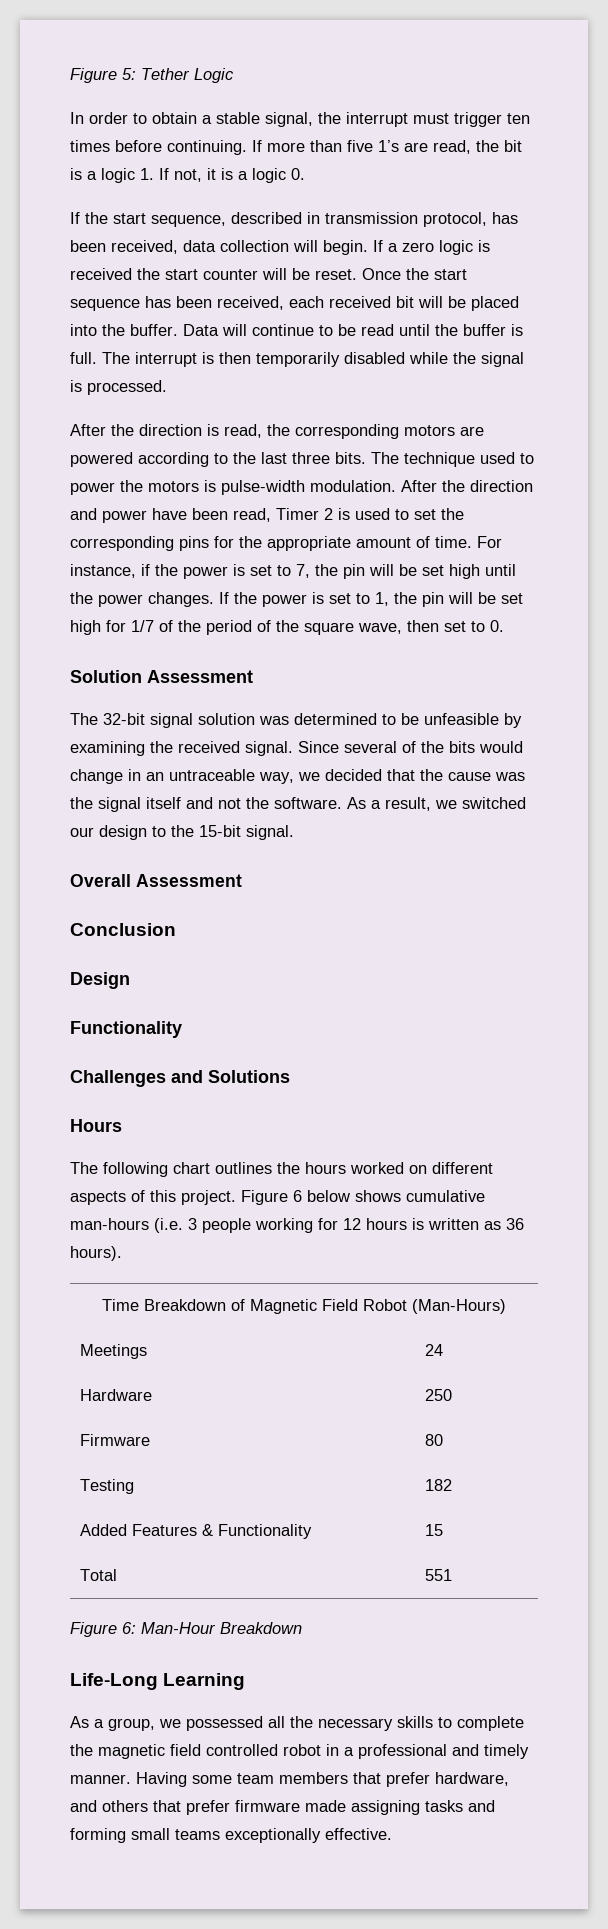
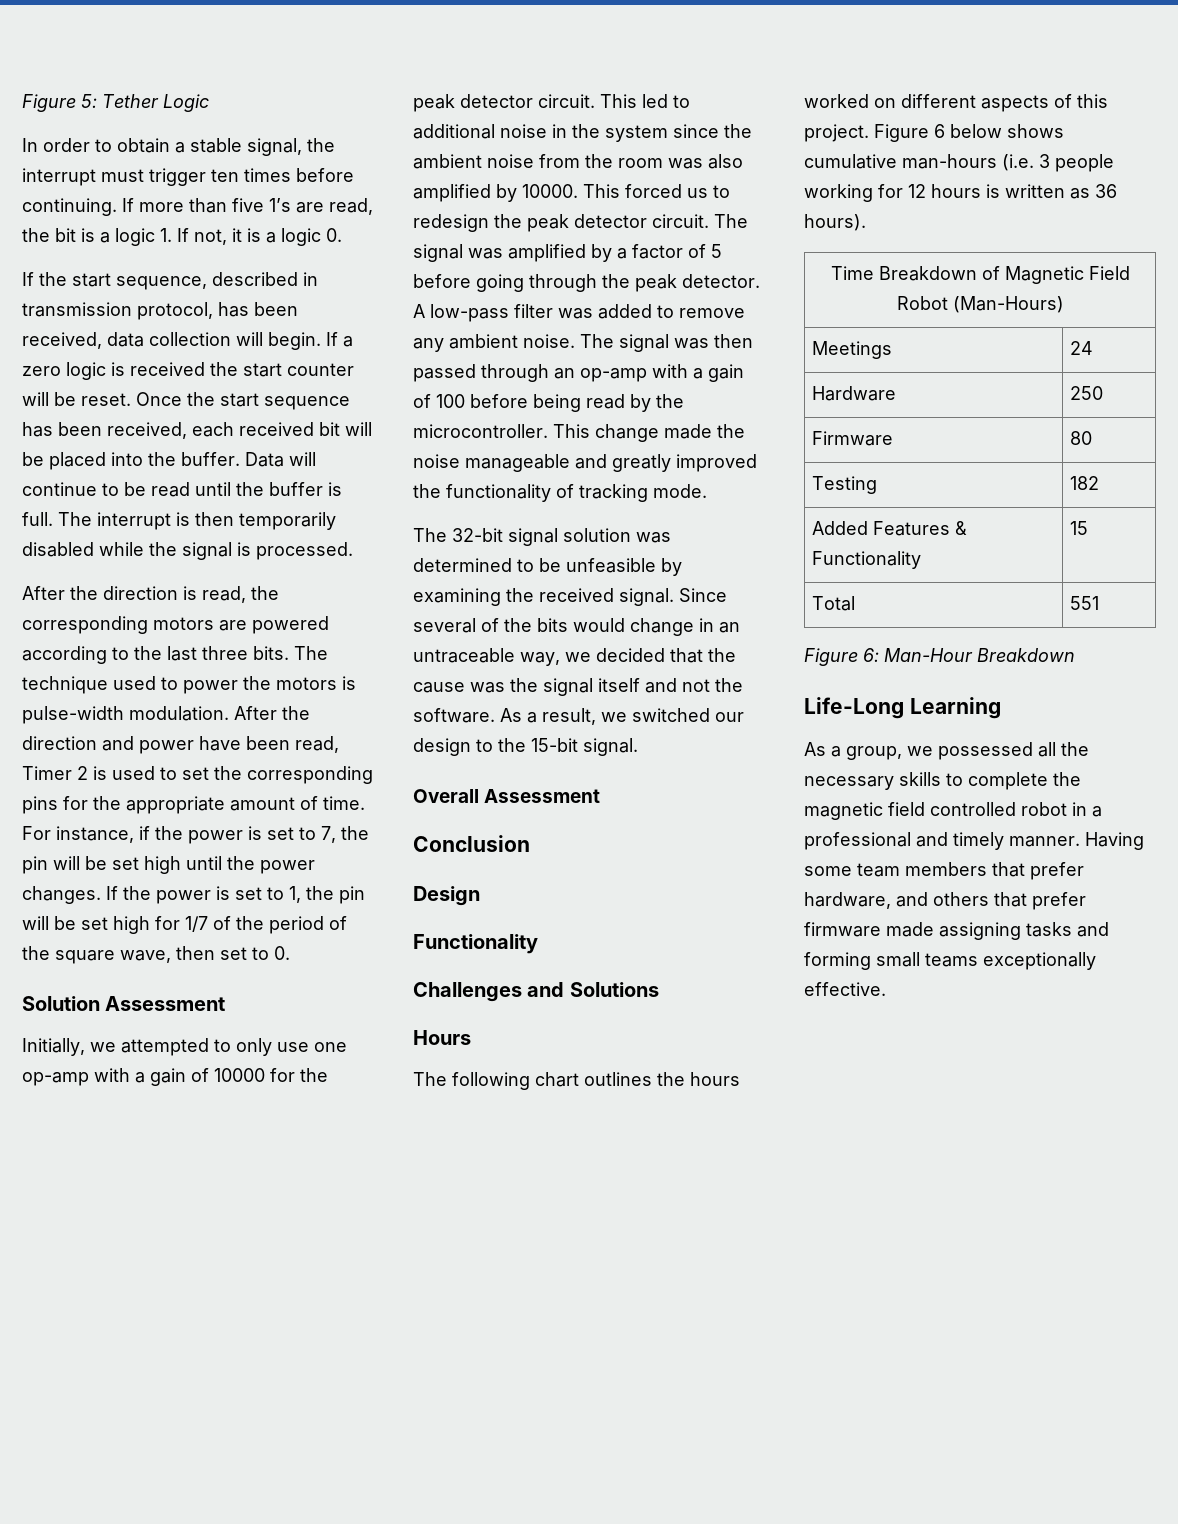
+ Initially, we attempted to only use one op-amp with a gain of 10000 for the peak detector circuit. This led to additional noise in the system since the ambient noise from the room was also amplified by 10000. This forced us to redesign the peak detector circuit. The signal was amplified by a factor of 5 before going through the peak detector. A low-pass filter was added to remove any ambient noise. The signal was then passed through an op-amp with a gain of 100 before being read by the microcontroller. This change made the noise manageable and greatly improved the functionality of tracking mode.

